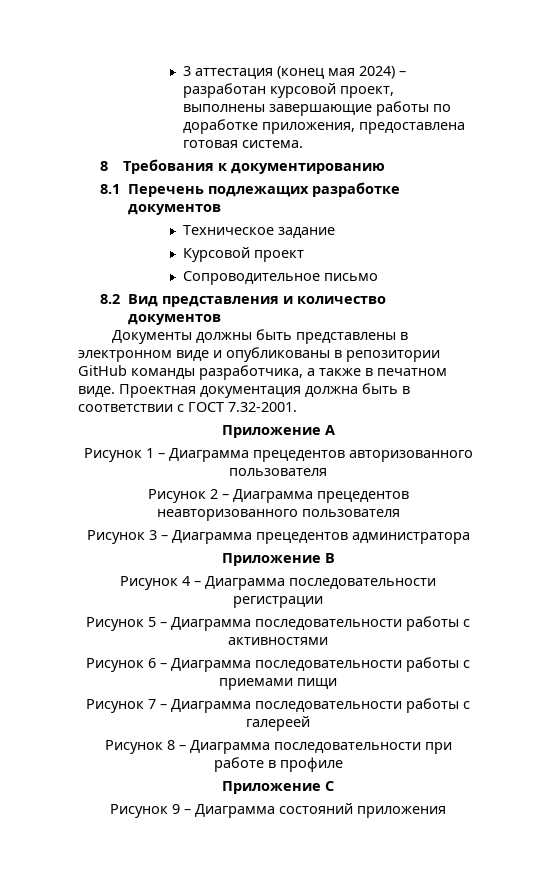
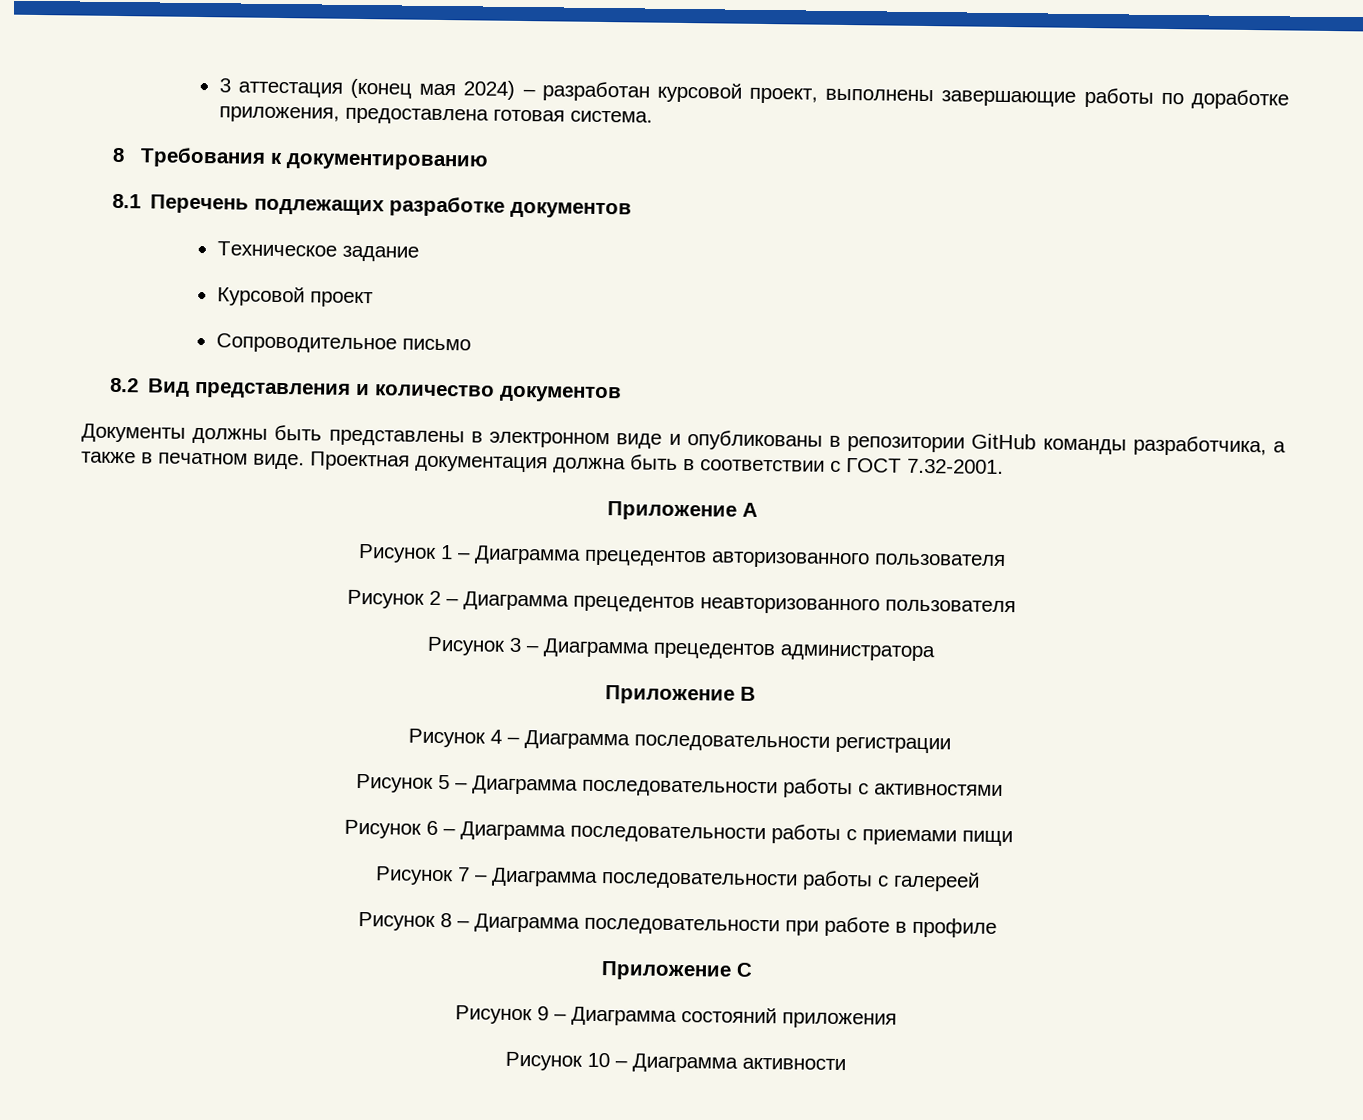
+ Рисунок 10 – Диаграмма активности

